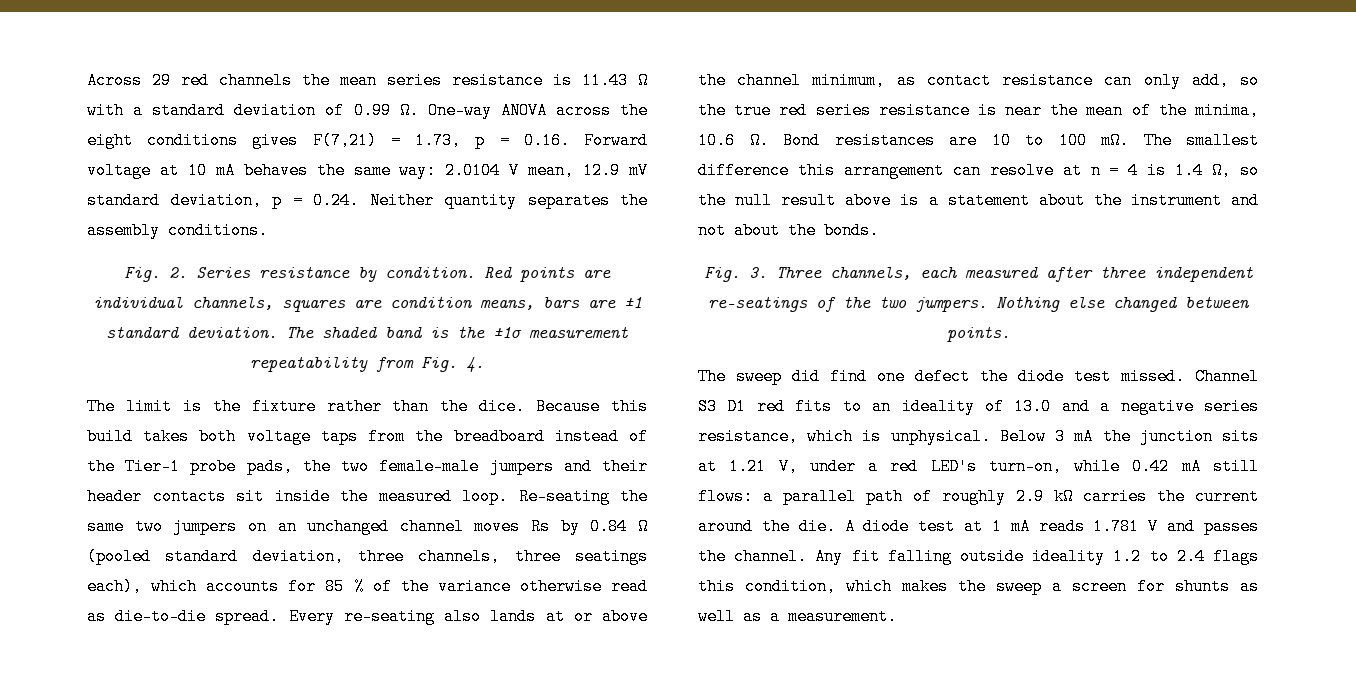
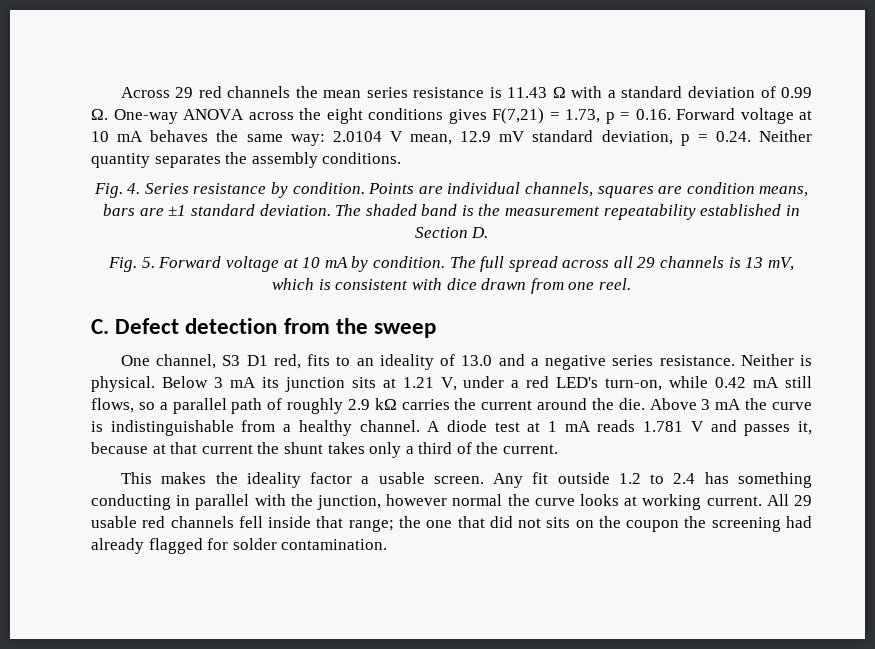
- Fig. 2. Series resistance by condition.
+ Fig. 4. Series resistance by condition.
- Red points are individual channels, squares are condition means, bars are ±1 standard deviation.
+ Points are individual channels, squares are condition means, bars are ±1 standard deviation.
- The shaded band is the ±1σ measurement repeatability from Fig. 4.
- The limit is the fixture rather than the dice. Because this build takes both voltage taps from the breadboard instead of the Tier-1 probe pads, the two female-male jumpers and their header contacts sit inside the measured loop. Re-seating the same two jumpers on an unchanged channel moves Rs by 0.84 Ω (pooled standard deviation, three channels, three seatings each), which accounts for 85 % of the variance otherwise read as die-to-die spread. Every re-seating also lands at or above the channel minimum, as contact resistance can only add, so the true red series resistance is near the mean of the minima, 10.6 Ω. Bond resistances are 10 to 100 mΩ. The smallest difference this arrangement can resolve at n = 4 is 1.4 Ω, so the null result above is a statement about the instrument and not about the bonds.
- Fig. 3. Three channels, each measured after three independent re-seatings of the two jumpers. Nothing else changed between points.
- The sweep did find one defect the diode test missed. Channel S3 D1 red fits to an ideality of 13.0 and a negative series resistance, which is unphysical.
+ The shaded band is the measurement repeatability established in Section D.
+ Fig. 5. Forward voltage at 10 mA by condition. The full spread across all 29 channels is 13 mV, which is consistent with dice drawn from one reel.
+ C. Defect detection from the sweep
+ One channel, S3 D1 red, fits to an ideality of 13.0 and a negative series resistance. Neither is physical.
- Below 3 mA the junction sits at 1.21 V, under a red LED's turn-on, while 0.42 mA still flows: a parallel path of roughly 2.9 kΩ carries the current around the die.
+ Below 3 mA its junction sits at 1.21 V, under a red LED's turn-on, while 0.42 mA still flows, so a parallel path of roughly 2.9 kΩ carries the current around the die.
+ Above 3 mA the curve is indistinguishable from a healthy channel.
- A diode test at 1 mA reads 1.781 V and passes the channel. Any fit falling outside ideality 1.2 to 2.4 flags this condition, which makes the sweep a screen for shunts as well as a measurement.
+ A diode test at 1 mA reads 1.781 V and passes it, because at that current the shunt takes only a third of the current.
+ This makes the ideality factor a usable screen. Any fit outside 1.2 to 2.4 has something conducting in parallel with the junction, however normal the curve looks at working current. All 29 usable red channels fell inside that range; the one that did not sits on the coupon the screening had already flagged for solder contamination.

